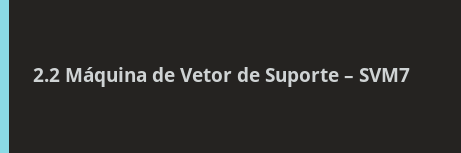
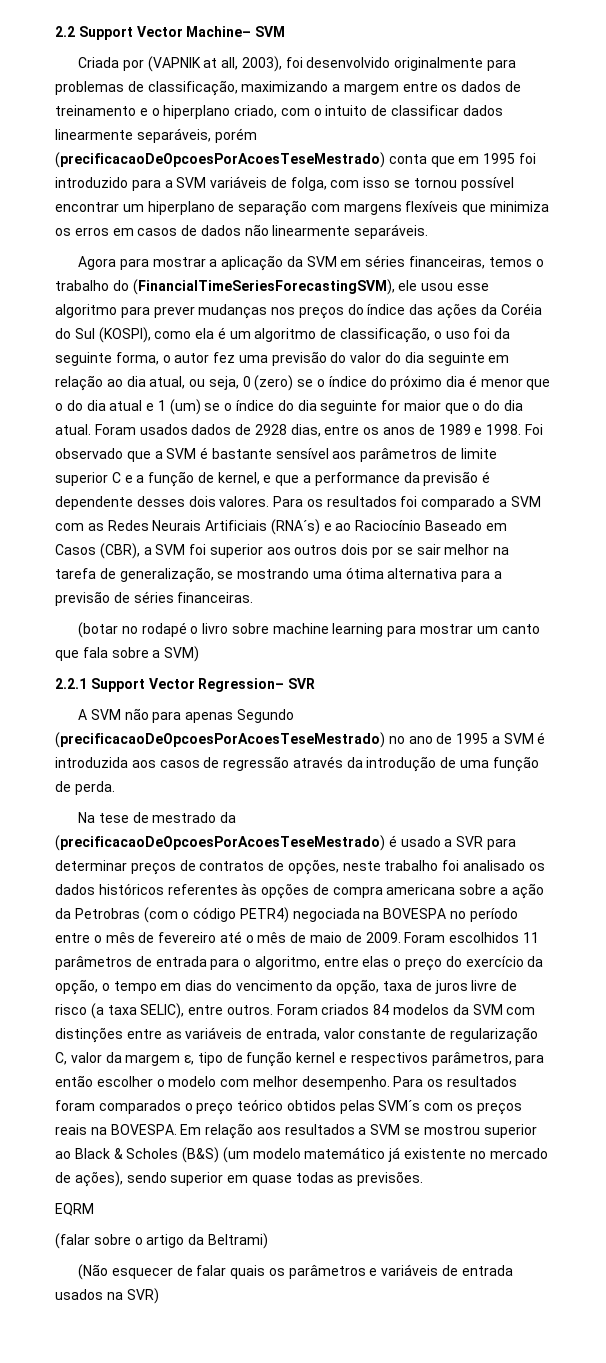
- 2.2 Máquina de Vetor de Suporte – SVM7
+ 2.2 Support Vector Machine– SVM
+ Criada por (VAPNIK at all, 2003), foi desenvolvido originalmente para problemas de classificação, maximizando a margem entre os dados de treinamento e o hiperplano criado, com o intuito de classificar dados linearmente separáveis, porém (precificacaoDeOpcoesPorAcoesTeseMestrado) conta que em 1995 foi introduzido para a SVM variáveis de folga, com isso se tornou possível encontrar um hiperplano de separação com margens flexíveis que minimiza os erros em casos de dados não linearmente separáveis.
+ Agora para mostrar a aplicação da SVM em séries financeiras, temos o trabalho do (FinancialTimeSeriesForecastingSVM), ele usou esse algoritmo para prever mudanças nos preços do índice das ações da Coréia do Sul (KOSPI), como ela é um algoritmo de classificação, o uso foi da seguinte forma, o autor fez uma previsão do valor do dia seguinte em relação ao dia atual, ou seja, 0 (zero) se o índice do próximo dia é menor que o do dia atual e 1 (um) se o índice do dia seguinte for maior que o do dia atual. Foram usados dados de 2928 dias, entre os anos de 1989 e 1998. Foi observado que a SVM é bastante sensível aos parâmetros de limite superior C e a função de kernel, e que a performance da previsão é dependente desses dois valores. Para os resultados foi comparado a SVM com as Redes Neurais Artificiais (RNA´s) e ao Raciocínio Baseado em Casos (CBR), a SVM foi superior aos outros dois por se sair melhor na tarefa de generalização, se mostrando uma ótima alternativa para a previsão de séries financeiras.
+ (botar no rodapé o livro sobre machine learning para mostrar um canto que fala sobre a SVM)
+ 2.2.1 Support Vector Regression– SVR
+ A SVM não para apenas Segundo (precificacaoDeOpcoesPorAcoesTeseMestrado) no ano de 1995 a SVM é introduzida aos casos de regressão através da introdução de uma função de perda.
+ Na tese de mestrado da (precificacaoDeOpcoesPorAcoesTeseMestrado) é usado a SVR para determinar preços de contratos de opções, neste trabalho foi analisado os dados históricos referentes às opções de compra americana sobre a ação da Petrobras (com o código PETR4) negociada na BOVESPA no período entre o mês de fevereiro até o mês de maio de 2009. Foram escolhidos 11 parâmetros de entrada para o algoritmo, entre elas o preço do exercício da opção, o tempo em dias do vencimento da opção, taxa de juros livre de risco (a taxa SELIC), entre outros. Foram criados 84 modelos da SVM com distinções entre as variáveis de entrada, valor constante de regularização C, valor da margem ε, tipo de função kernel e respectivos parâmetros, para então escolher o modelo com melhor desempenho. Para os resultados foram comparados o preço teórico obtidos pelas SVM´s com os preços reais na BOVESPA. Em relação aos resultados a SVM se mostrou superior ao Black & Scholes (B&S) (um modelo matemático já existente no mercado de ações), sendo superior em quase todas as previsões.
+ EQRM
+ (falar sobre o artigo da Beltrami)
+ (Não esquecer de falar quais os parâmetros e variáveis de entrada usados na SVR)

